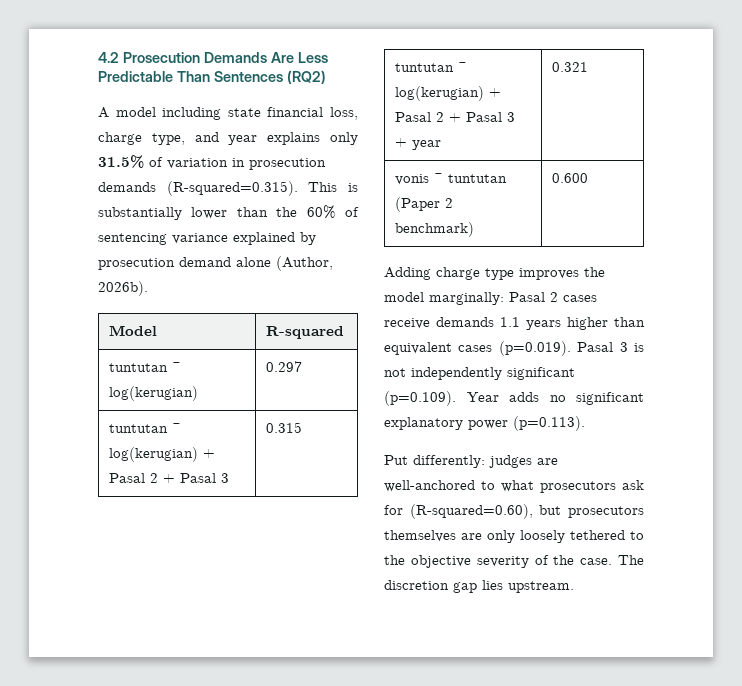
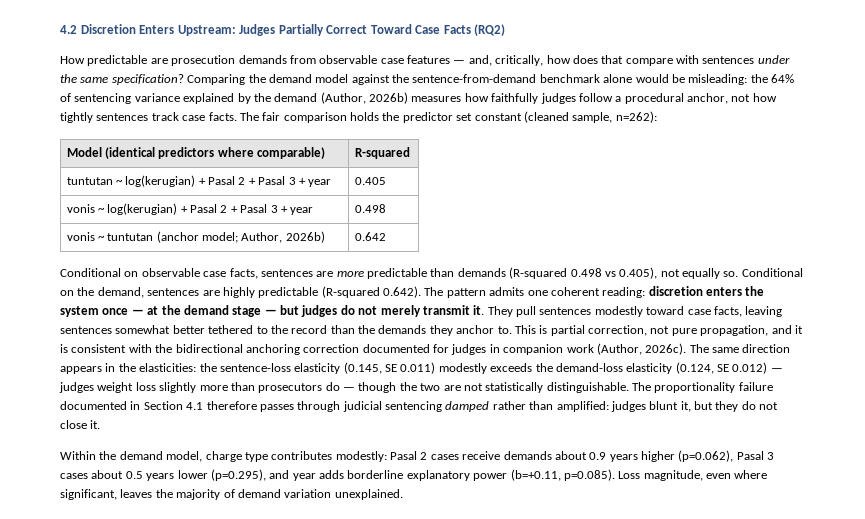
- 4.2 Prosecution Demands Are Less Predictable Than Sentences (RQ2)
- A model including state financial loss, charge type, and year explains only 31.5% of variation in prosecution demands (R-squared=0.315). This is substantially lower than the 60% of sentencing variance explained by prosecution demand alone (Author, 2026b).
- Model | R-squared
- tuntutan ~ log(kerugian) | 0.297
- tuntutan ~ log(kerugian) + Pasal 2 + Pasal 3 | 0.315
+ 4.2 Discretion Enters Upstream: Judges Partially Correct Toward Case Facts (RQ2)
+ How predictable are prosecution demands from observable case features — and, critically, how does that compare with sentences under the same specification? Comparing the demand model against the sentence-from-demand benchmark alone would be misleading: the 64% of sentencing variance explained by the demand (Author, 2026b) measures how faithfully judges follow a procedural anchor, not how tightly sentences track case facts. The fair comparison holds the predictor set constant (cleaned sample, n=262):
+ Model (identical predictors where comparable) | R-squared
- tuntutan ~ log(kerugian) + Pasal 2 + Pasal 3 + year | 0.321
- vonis ~ tuntutan (Paper 2 benchmark) | 0.600
- Adding charge type improves the model marginally: Pasal 2 cases receive demands 1.1 years higher than equivalent cases (p=0.019). Pasal 3 is not independently significant (p=0.109). Year adds no significant explanatory power (p=0.113).
- Put differently: judges are well-anchored to what prosecutors ask for (R-squared=0.60), but prosecutors themselves are only loosely tethered to the objective severity of the case. The discretion gap lies upstream.
+ tuntutan ~ log(kerugian) + Pasal 2 + Pasal 3 + year | 0.405
+ vonis ~ log(kerugian) + Pasal 2 + Pasal 3 + year | 0.498
+ vonis ~ tuntutan (anchor model; Author, 2026b) | 0.642
+ Conditional on observable case facts, sentences are more predictable than demands (R-squared 0.498 vs 0.405), not equally so. Conditional on the demand, sentences are highly predictable (R-squared 0.642). The pattern admits one coherent reading: discretion enters the system once — at the demand stage — but judges do not merely transmit it. They pull sentences modestly toward case facts, leaving sentences somewhat better tethered to the record than the demands they anchor to. This is partial correction, not pure propagation, and it is consistent with the bidirectional anchoring correction documented for judges in companion work (Author, 2026c). The same direction appears in the elasticities: the sentence-loss elasticity (0.145, SE 0.011) modestly exceeds the demand-loss elasticity (0.124, SE 0.012) — judges weight loss slightly more than prosecutors do — though the two are not statistically distinguishable. The proportionality failure documented in Section 4.1 therefore passes through judicial sentencing damped rather than amplified: judges blunt it, but they do not close it.
+ Within the demand model, charge type contributes modestly: Pasal 2 cases receive demands about 0.9 years higher (p=0.062), Pasal 3 cases about 0.5 years lower (p=0.295), and year adds borderline explanatory power (b=+0.11, p=0.085). Loss magnitude, even where significant, leaves the majority of demand variation unexplained.

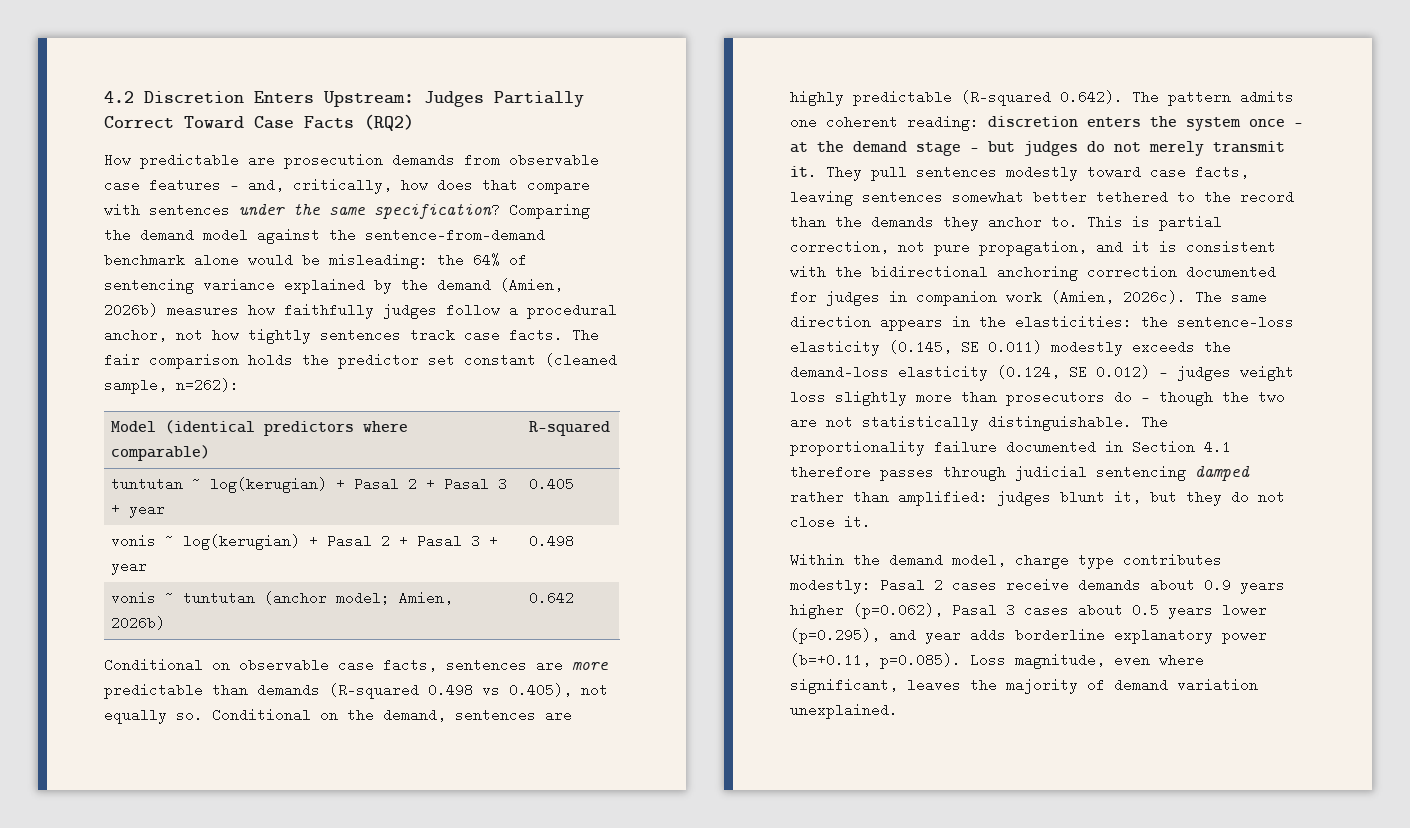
- Comparing the demand model against the sentence-from-demand benchmark alone would be misleading: the 64% of sentencing variance explained by the demand (Author, 2026b) measures how faithfully judges follow a procedural anchor, not how tightly sentences track case facts.
+ Comparing the demand model against the sentence-from-demand benchmark alone would be misleading: the 64% of sentencing variance explained by the demand (Amien, 2026b) measures how faithfully judges follow a procedural anchor, not how tightly sentences track case facts.
- vonis ~ tuntutan (anchor model; Author, 2026b) | 0.642
+ vonis ~ tuntutan (anchor model; Amien, 2026b) | 0.642
- This is partial correction, not pure propagation, and it is consistent with the bidirectional anchoring correction documented for judges in companion work (Author, 2026c).
+ This is partial correction, not pure propagation, and it is consistent with the bidirectional anchoring correction documented for judges in companion work (Amien, 2026c).

